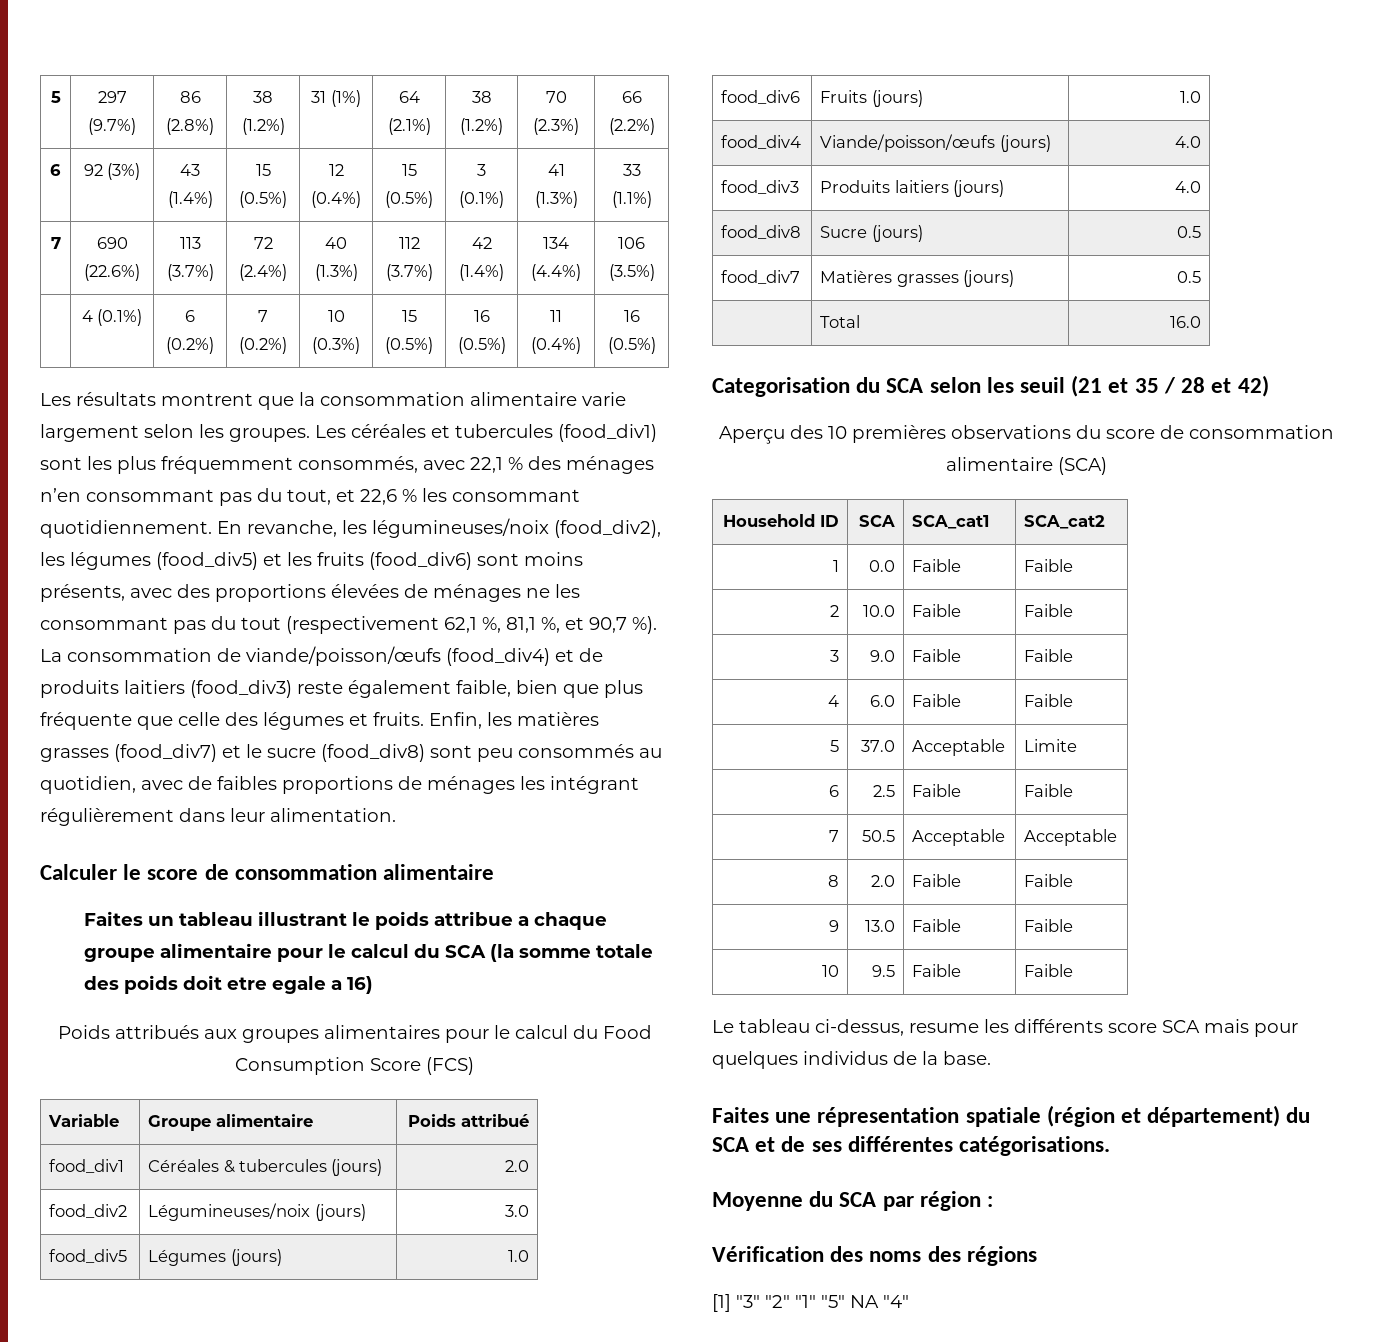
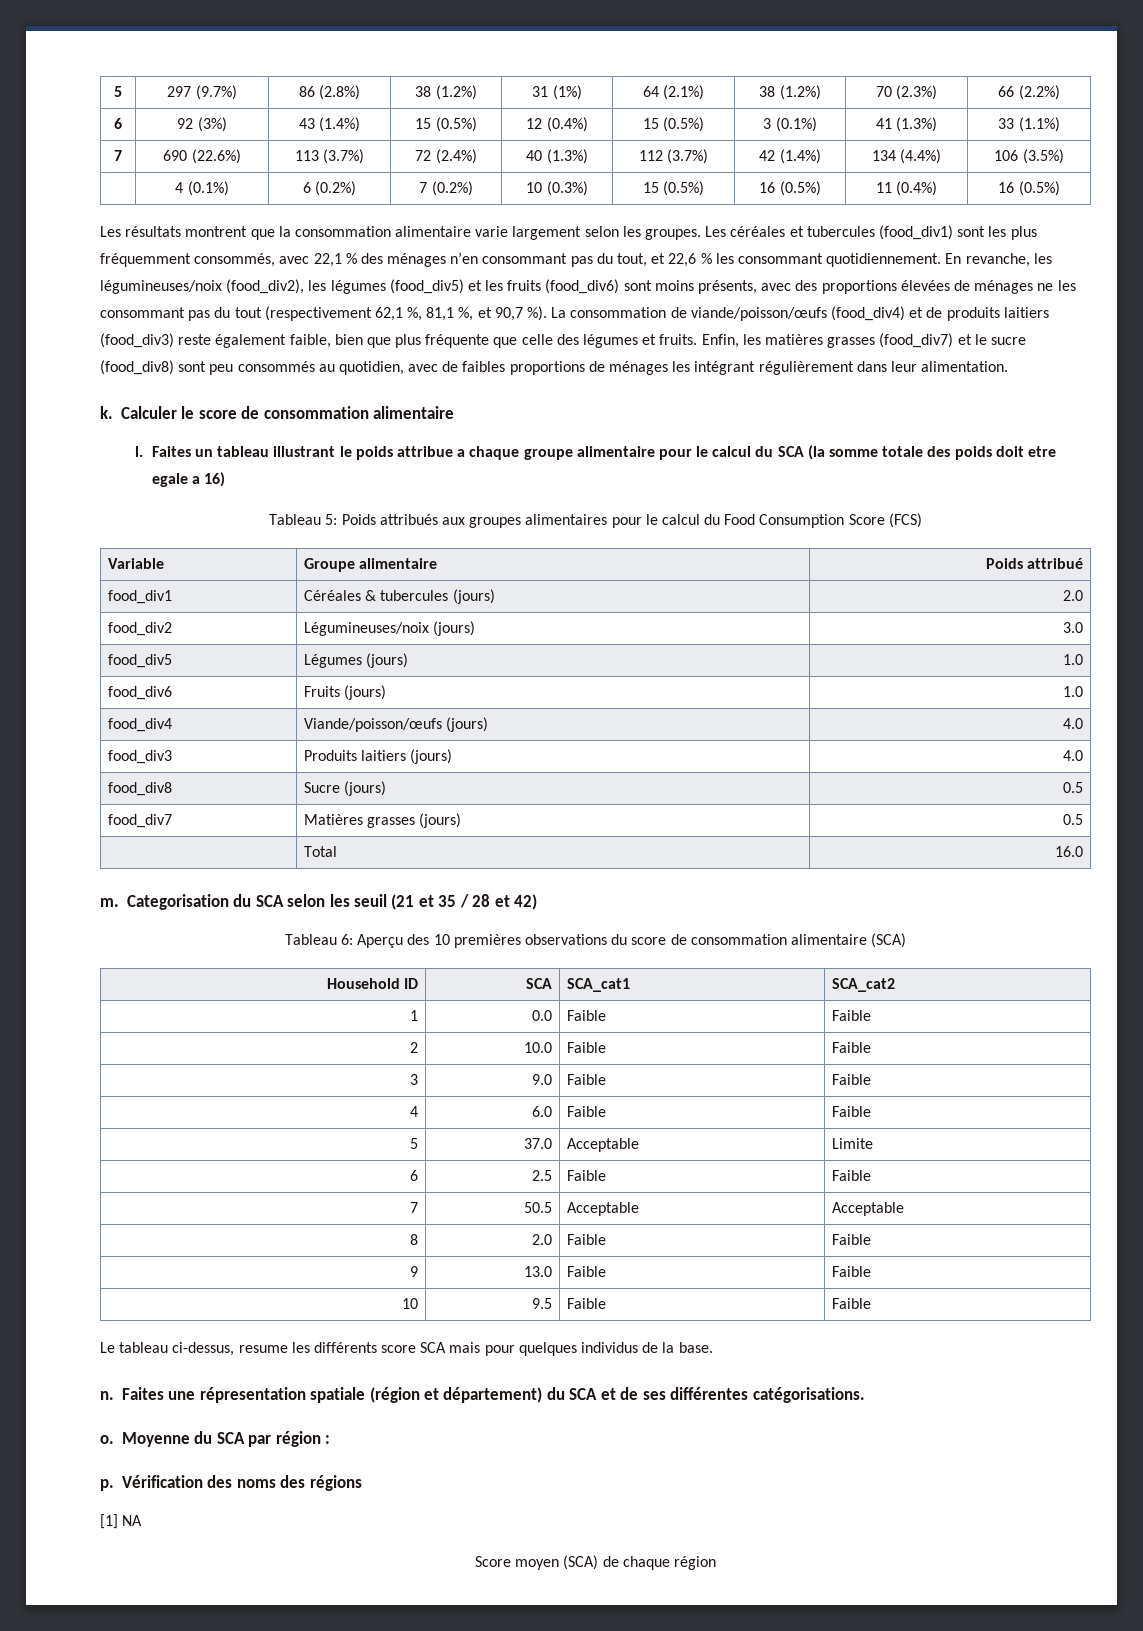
+ k.
+ l.
- Poids attribués aux groupes alimentaires pour le calcul du Food Consumption Score (FCS)
+ Tableau 5: Poids attribués aux groupes alimentaires pour le calcul du Food Consumption Score (FCS)
+ m.
- Aperçu des 10 premières observations du score de consommation alimentaire (SCA)
+ Tableau 6: Aperçu des 10 premières observations du score de consommation alimentaire (SCA)
+ n.
+ o.
- Vérification des noms des régions
+ p. Vérification des noms des régions
- [1] "3" "2" "1" "5" NA "4"
+ [1] NA
+ Score moyen (SCA) de chaque région

